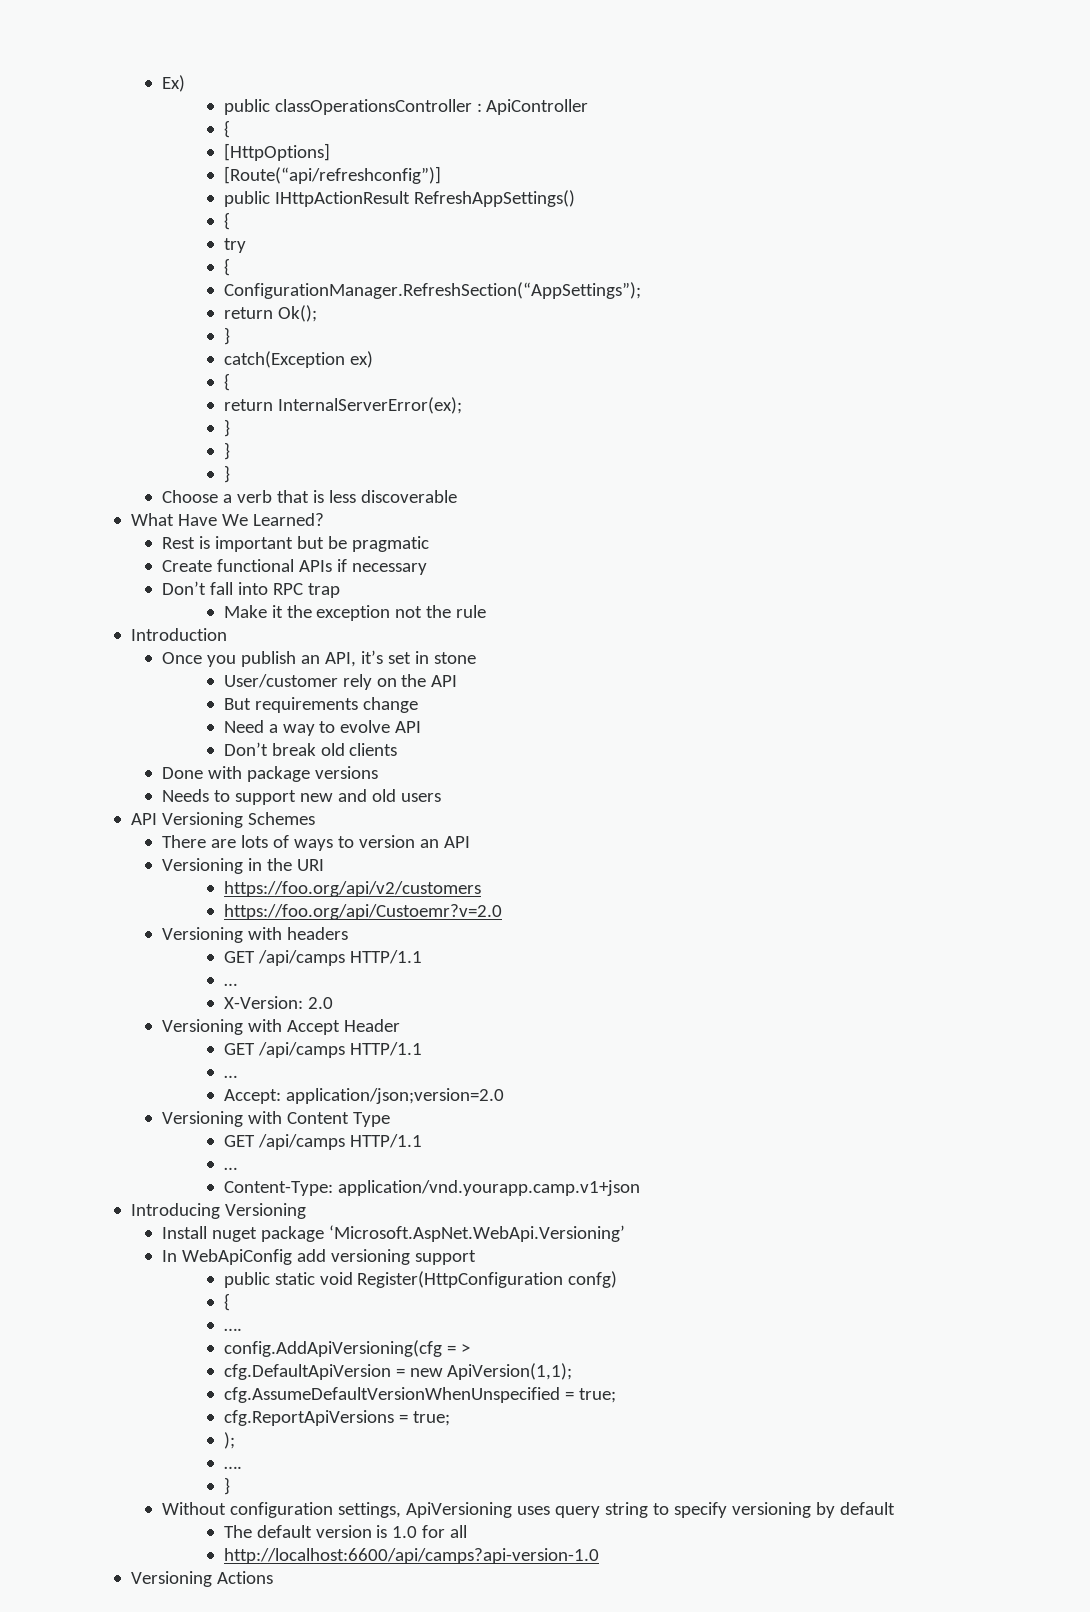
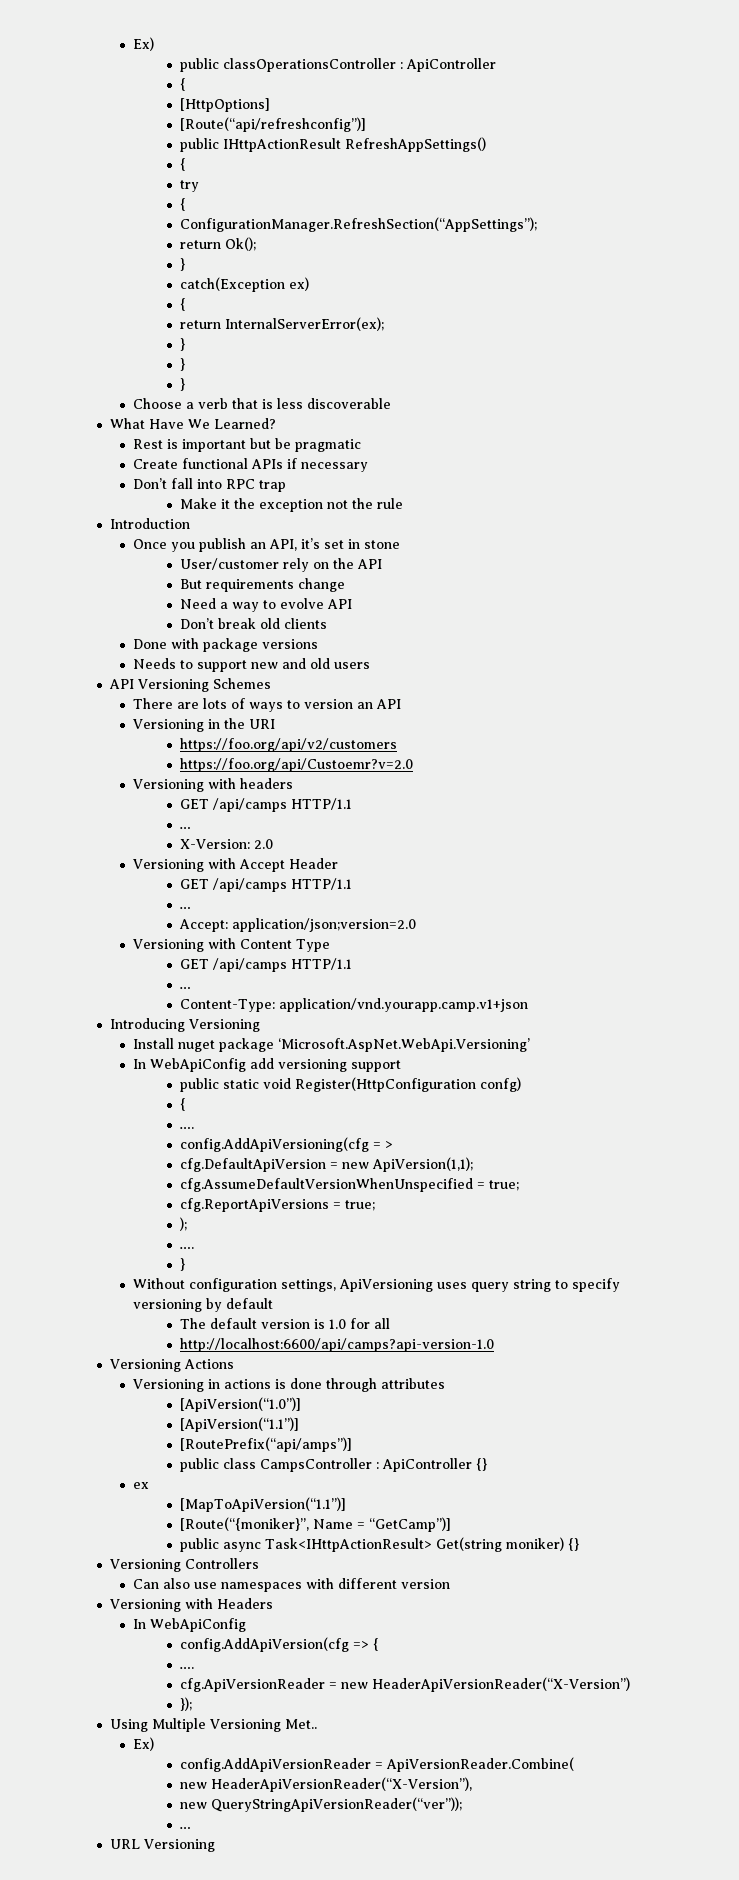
+ Versioning in actions is done through attributes
+ [ApiVersion(“1.0”)]
+ [ApiVersion(“1.1”)]
+ [RoutePrefix(“api/amps”)]
+ public class CampsController : ApiController {}
+ ex
+ [MapToApiVersion(“1.1”)]
+ [Route(“{moniker}”, Name = “GetCamp”)]
+ public async Task<IHttpActionResult> Get(string moniker) {}
+ Versioning Controllers
+ Can also use namespaces with different version
+ Versioning with Headers
+ In WebApiConfig
+ config.AddApiVersion(cfg => {
+ ….
+ cfg.ApiVersionReader = new HeaderApiVersionReader(“X-Version”)
+ });
+ Using Multiple Versioning Met..
+ Ex)
+ config.AddApiVersionReader = ApiVersionReader.Combine(
+ new HeaderApiVersionReader(“X-Version”),
+ new QueryStringApiVersionReader(“ver”));
+ …
+ URL Versioning

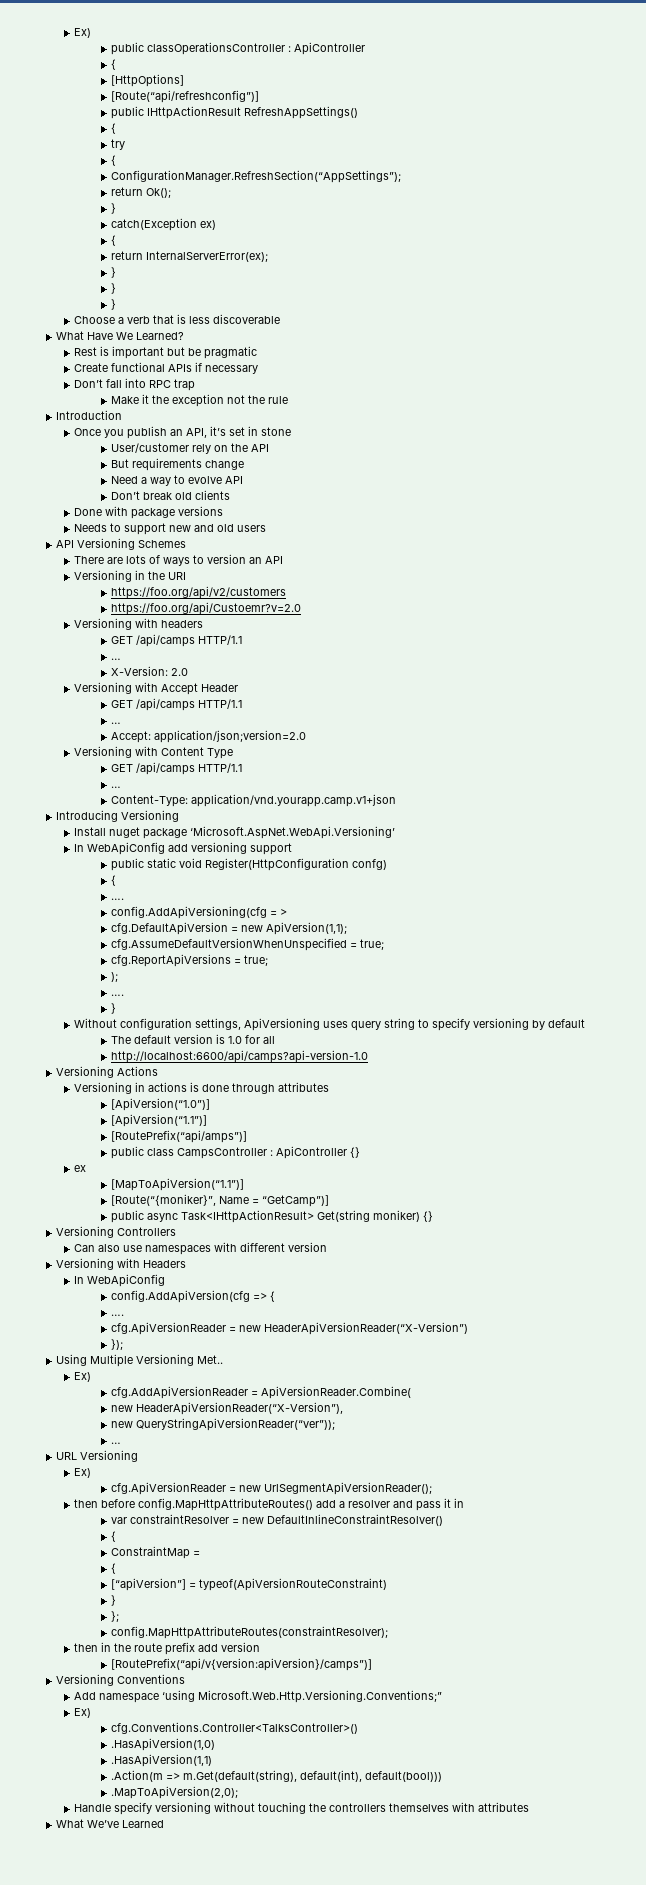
- config.AddApiVersionReader = ApiVersionReader.Combine(
+ cfg.AddApiVersionReader = ApiVersionReader.Combine(
  URL Versioning
+ Ex)
+ cfg.ApiVersionReader = new UrlSegmentApiVersionReader();
+ then before config.MapHttpAttributeRoutes() add a resolver and pass it in
+ var constraintResolver = new DefaultInlineConstraintResolver()
+ {
+ ConstraintMap =
+ {
+ [“apiVersion”] = typeof(ApiVersionRouteConstraint)
+ }
+ };
+ config.MapHttpAttributeRoutes(constraintResolver);
+ then in the route prefix add version
+ [RoutePrefix(“api/v{version:apiVersion}/camps”)]
+ Versioning Conventions
+ Add namespace ‘using Microsoft.Web.Http.Versioning.Conventions;”
+ Ex)
+ cfg.Conventions.Controller<TalksController>()
+ .HasApiVersion(1,0)
+ .HasApiVersion(1,1)
+ .Action(m => m.Get(default(string), default(int), default(bool)))
+ .MapToApiVersion(2,0);
+ Handle specify versioning without touching the controllers themselves with attributes
+ What We’ve Learned

